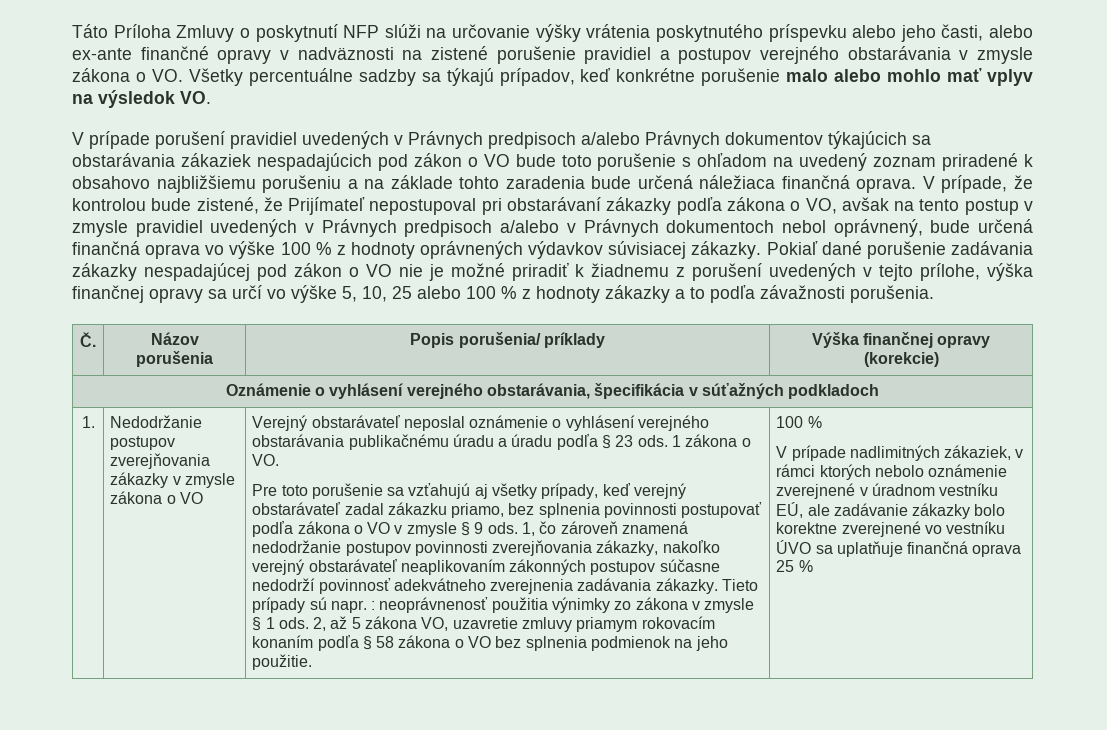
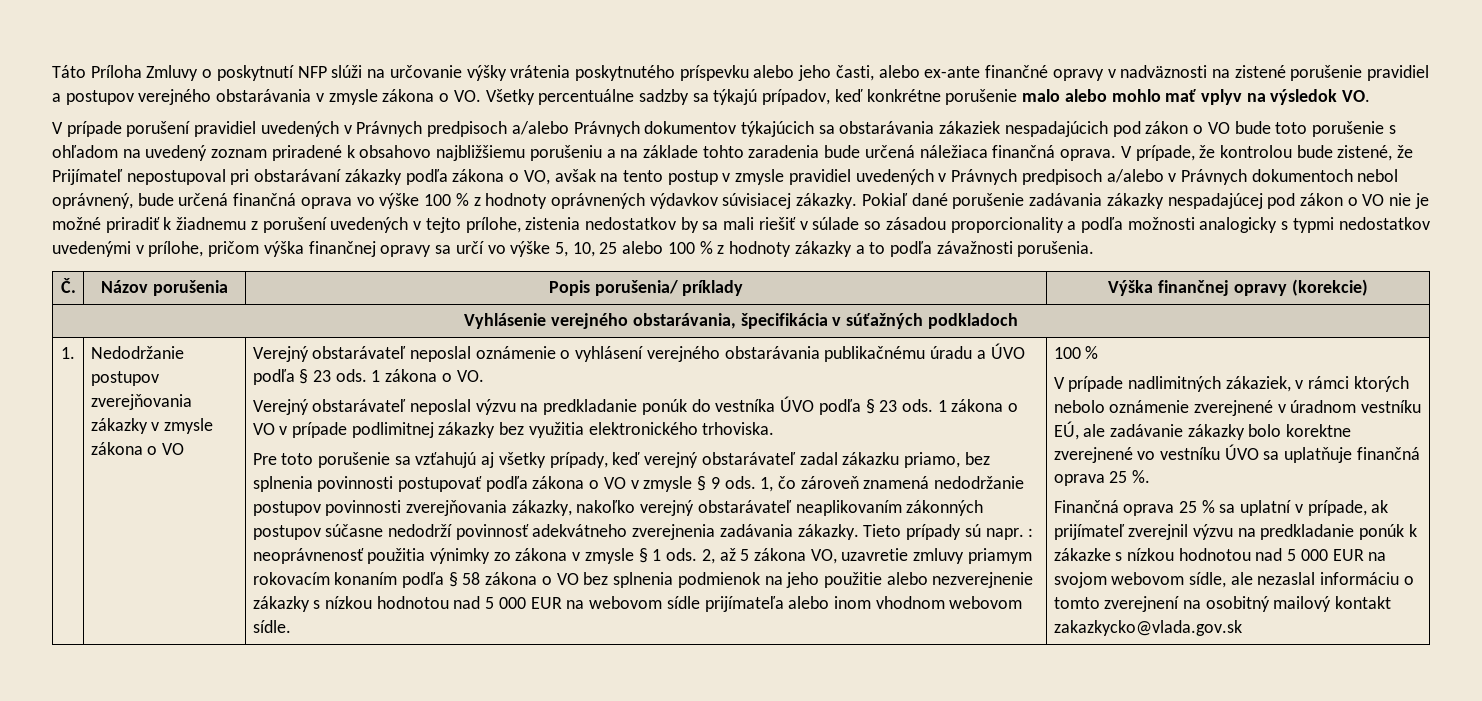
- Pokiaľ dané porušenie zadávania zákazky nespadajúcej pod zákon o VO nie je možné priradiť k žiadnemu z porušení uvedených v tejto prílohe, výška finančnej opravy sa určí vo výške 5, 10, 25 alebo 100 % z hodnoty zákazky a to podľa závažnosti porušenia.
+ Pokiaľ dané porušenie zadávania zákazky nespadajúcej pod zákon o VO nie je možné priradiť k žiadnemu z porušení uvedených v tejto prílohe, zistenia nedostatkov by sa mali riešiť v súlade so zásadou proporcionality a podľa možnosti analogicky s typmi nedostatkov uvedenými v prílohe, pričom výška finančnej opravy sa určí vo výške 5, 10, 25 alebo 100 % z hodnoty zákazky a to podľa závažnosti porušenia.
- Oznámenie o vyhlásení verejného obstarávania, špecifikácia v súťažných podkladoch
+ Vyhlásenie verejného obstarávania, špecifikácia v súťažných podkladoch
- Verejný obstarávateľ neposlal oznámenie o vyhlásení verejného obstarávania publikačnému úradu a úradu podľa § 23 ods.
+ Verejný obstarávateľ neposlal oznámenie o vyhlásení verejného obstarávania publikačnému úradu a ÚVO podľa § 23 ods.
+ Verejný obstarávateľ neposlal výzvu na predkladanie ponúk do vestníka ÚVO podľa § 23 ods. 1 zákona o VO v prípade podlimitnej zákazky bez využitia elektronického trhoviska.
- 2, až 5 zákona VO, uzavretie zmluvy priamym rokovacím konaním podľa § 58 zákona o VO bez splnenia podmienok na jeho použitie.
+ 2, až 5 zákona VO, uzavretie zmluvy priamym rokovacím konaním podľa § 58 zákona o VO bez splnenia podmienok na jeho použitie alebo nezverejnenie zákazky s nízkou hodnotou nad 5 000 EUR na webovom sídle prijímateľa alebo inom vhodnom webovom sídle.
- V prípade nadlimitných zákaziek, v rámci ktorých nebolo oznámenie zverejnené v úradnom vestníku EÚ, ale zadávanie zákazky bolo korektne zverejnené vo vestníku ÚVO sa uplatňuje finančná oprava 25 %
+ V prípade nadlimitných zákaziek, v rámci ktorých nebolo oznámenie zverejnené v úradnom vestníku EÚ, ale zadávanie zákazky bolo korektne zverejnené vo vestníku ÚVO sa uplatňuje finančná oprava 25 %.
+ Finančná oprava 25 % sa uplatní v prípade, ak prijímateľ zverejnil výzvu na predkladanie ponúk k zákazke s nízkou hodnotou nad 5 000 EUR na svojom webovom sídle, ale nezaslal informáciu o tomto zverejnení na osobitný mailový kontakt zakazkycko@vlada.gov.sk

